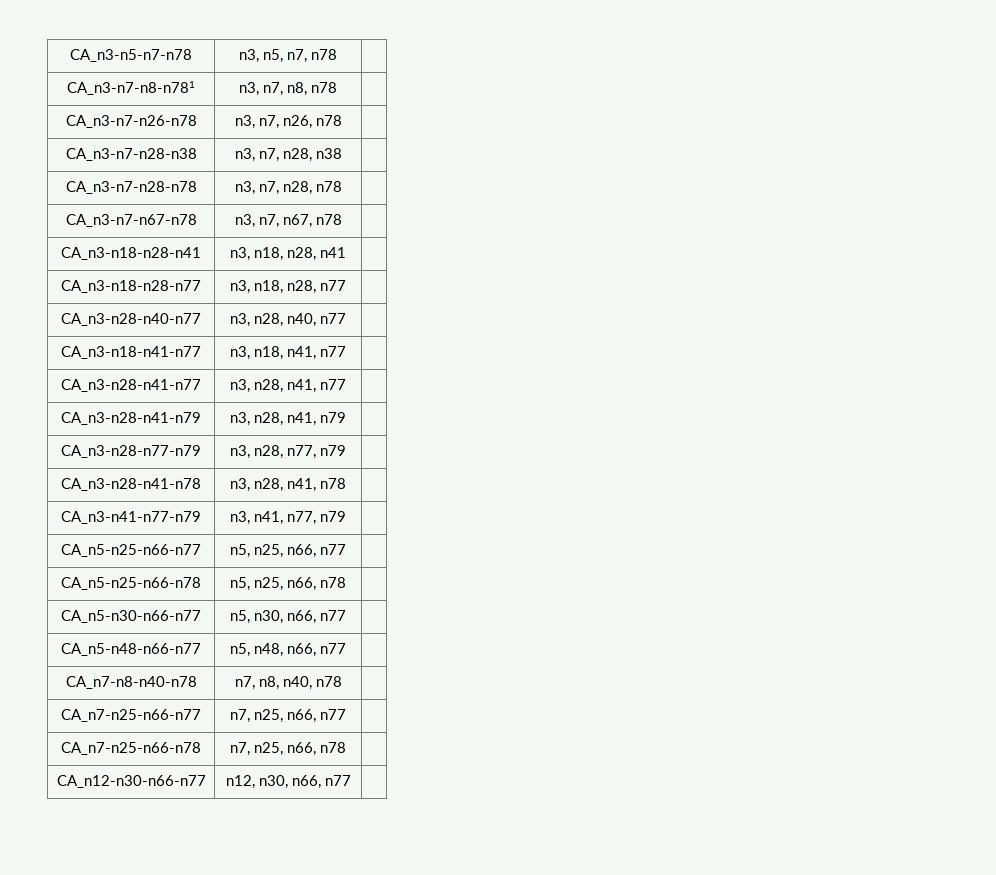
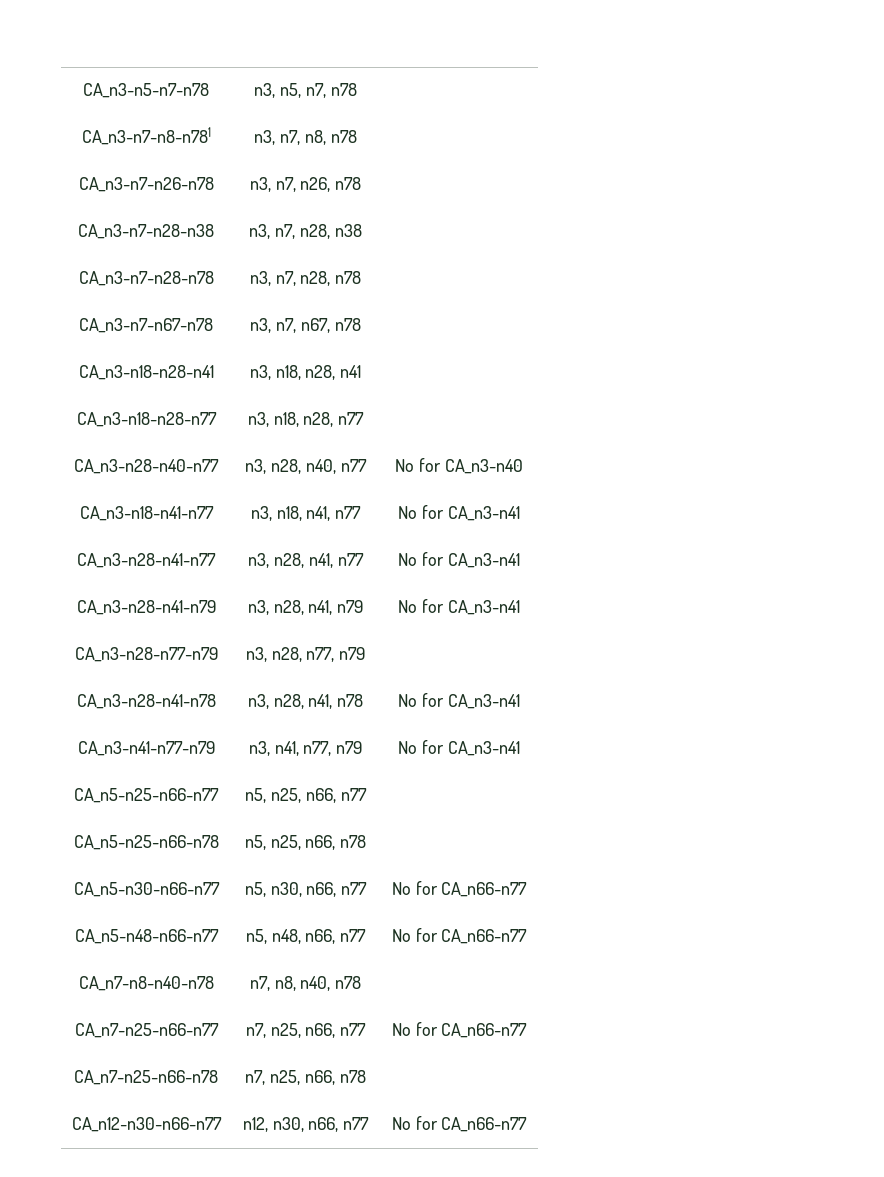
- CA_n3-n28-n40-n77 | n3, n28, n40, n77 |
+ CA_n3-n28-n40-n77 | n3, n28, n40, n77 | No for CA_n3-n40
- CA_n3-n18-n41-n77 | n3, n18, n41, n77 |
+ CA_n3-n18-n41-n77 | n3, n18, n41, n77 | No for CA_n3-n41
- CA_n3-n28-n41-n77 | n3, n28, n41, n77 |
+ CA_n3-n28-n41-n77 | n3, n28, n41, n77 | No for CA_n3-n41
- CA_n3-n28-n41-n79 | n3, n28, n41, n79 |
+ CA_n3-n28-n41-n79 | n3, n28, n41, n79 | No for CA_n3-n41
- CA_n3-n28-n41-n78 | n3, n28, n41, n78 |
+ CA_n3-n28-n41-n78 | n3, n28, n41, n78 | No for CA_n3-n41
- CA_n3-n41-n77-n79 | n3, n41, n77, n79 |
+ CA_n3-n41-n77-n79 | n3, n41, n77, n79 | No for CA_n3-n41
- CA_n5-n30-n66-n77 | n5, n30, n66, n77 |
+ CA_n5-n30-n66-n77 | n5, n30, n66, n77 | No for CA_n66-n77
- CA_n5-n48-n66-n77 | n5, n48, n66, n77 |
+ CA_n5-n48-n66-n77 | n5, n48, n66, n77 | No for CA_n66-n77
- CA_n7-n25-n66-n77 | n7, n25, n66, n77 |
+ CA_n7-n25-n66-n77 | n7, n25, n66, n77 | No for CA_n66-n77
- CA_n12-n30-n66-n77 | n12, n30, n66, n77 |
+ CA_n12-n30-n66-n77 | n12, n30, n66, n77 | No for CA_n66-n77

